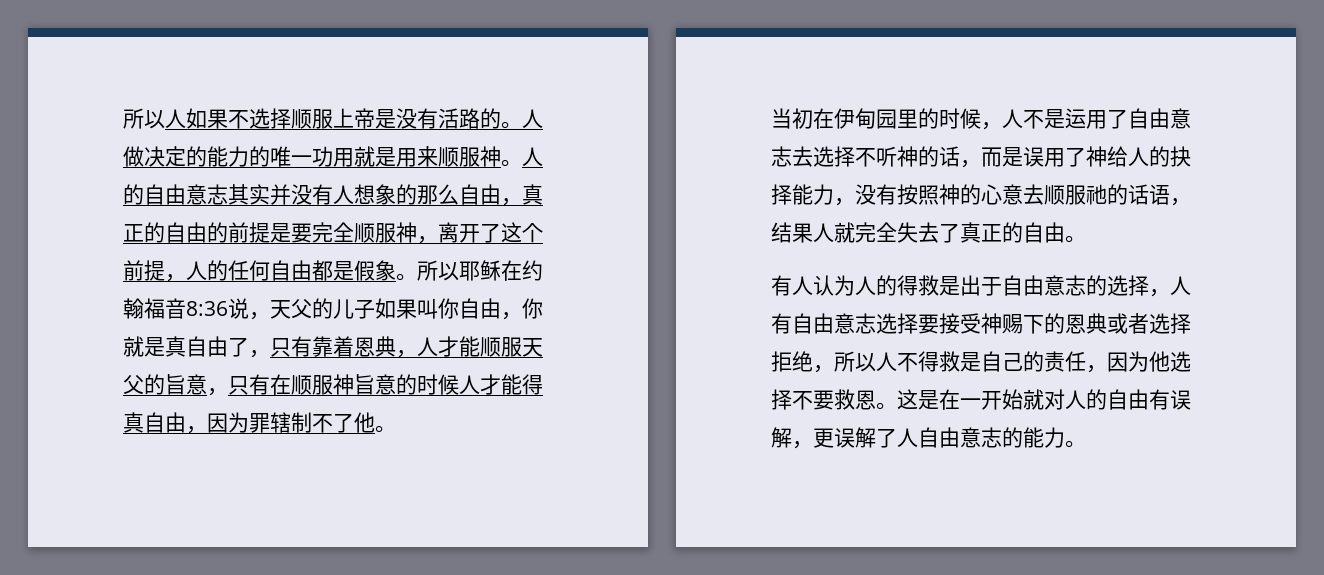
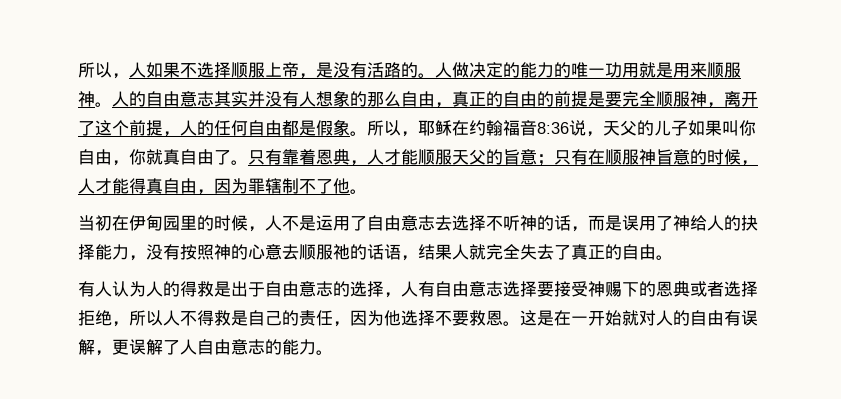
- 所以人如果不选择顺服上帝是没有活路的。
+ 所以，人如果不选择顺服上帝，是没有活路的。
- 所以耶稣在约翰福音8:36说，天父的儿子如果叫你自由，你就是真自由了，只有靠着恩典，人才能顺服天父的旨意，只有在顺服神旨意的时候人才能得真自由，因为罪辖制不了他。
+ 所以，耶稣在约翰福音8:36说，天父的儿子如果叫你自由，你就真自由了。只有靠着恩典，人才能顺服天父的旨意；只有在顺服神旨意的时候，人才能得真自由，因为罪辖制不了他。

